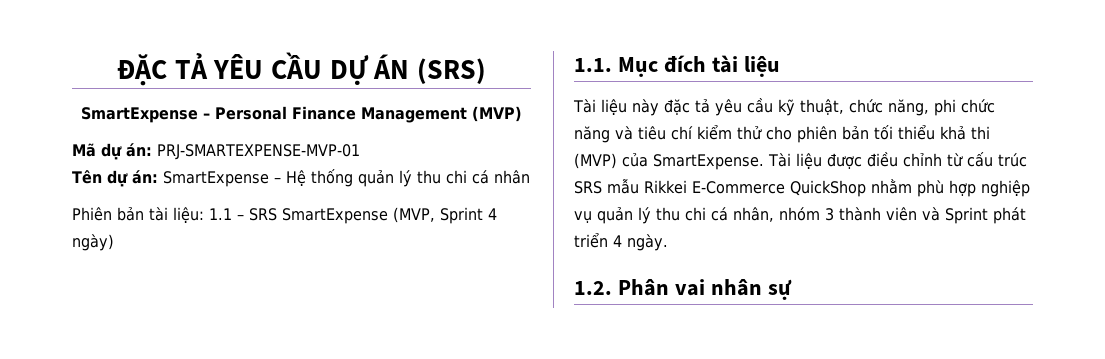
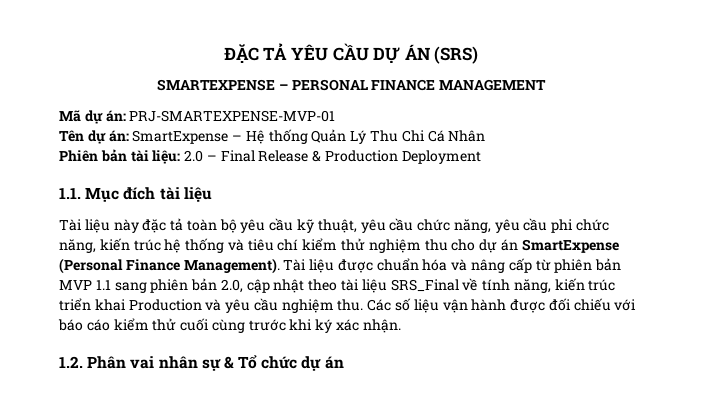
- SmartExpense – Personal Finance Management (MVP)
+ SMARTEXPENSE – PERSONAL FINANCE MANAGEMENT
- Tên dự án: SmartExpense – Hệ thống quản lý thu chi cá nhân
- Phiên bản tài liệu: 1.1 – SRS SmartExpense (MVP, Sprint 4 ngày)
+ Tên dự án: SmartExpense – Hệ thống Quản Lý Thu Chi Cá Nhân
+ Phiên bản tài liệu: 2.0 – Final Release & Production Deployment
- Tài liệu này đặc tả yêu cầu kỹ thuật, chức năng, phi chức năng và tiêu chí kiểm thử cho phiên bản tối thiểu khả thi (MVP) của SmartExpense. Tài liệu được điều chỉnh từ cấu trúc SRS mẫu Rikkei E-Commerce QuickShop nhằm phù hợp nghiệp vụ quản lý thu chi cá nhân, nhóm 3 thành viên và Sprint phát triển 4 ngày.
+ Tài liệu này đặc tả toàn bộ yêu cầu kỹ thuật, yêu cầu chức năng, yêu cầu phi chức năng, kiến trúc hệ thống và tiêu chí kiểm thử nghiệm thu cho dự án SmartExpense (Personal Finance Management). Tài liệu được chuẩn hóa và nâng cấp từ phiên bản MVP 1.1 sang phiên bản 2.0, cập nhật theo tài liệu SRS_Final về tính năng, kiến trúc triển khai Production và yêu cầu nghiệm thu. Các số liệu vận hành được đối chiếu với báo cáo kiểm thử cuối cùng trước khi ký xác nhận.
- 1.2. Phân vai nhân sự
+ 1.2. Phân vai nhân sự & Tổ chức dự án

